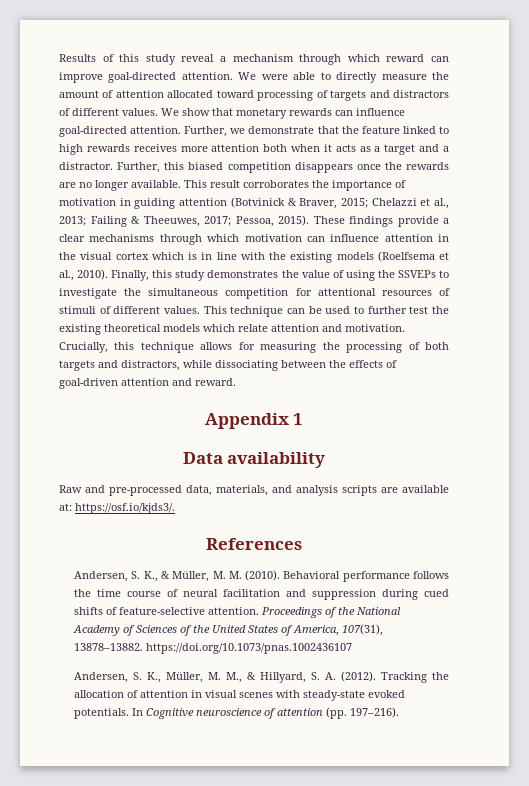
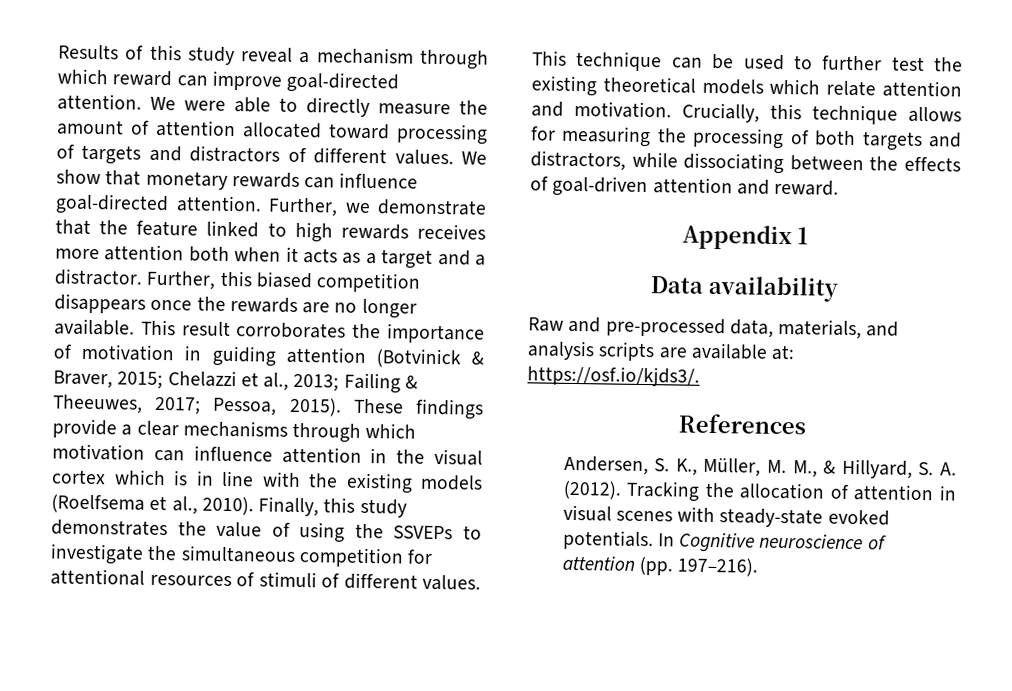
- Andersen, S. K., & Müller, M. M. (2010). Behavioral performance follows the time course of neural facilitation and suppression during cued shifts of feature-selective attention. Proceedings of the National Academy of Sciences of the United States of America, 107(31), 13878–13882. https://doi.org/10.1073/pnas.1002436107

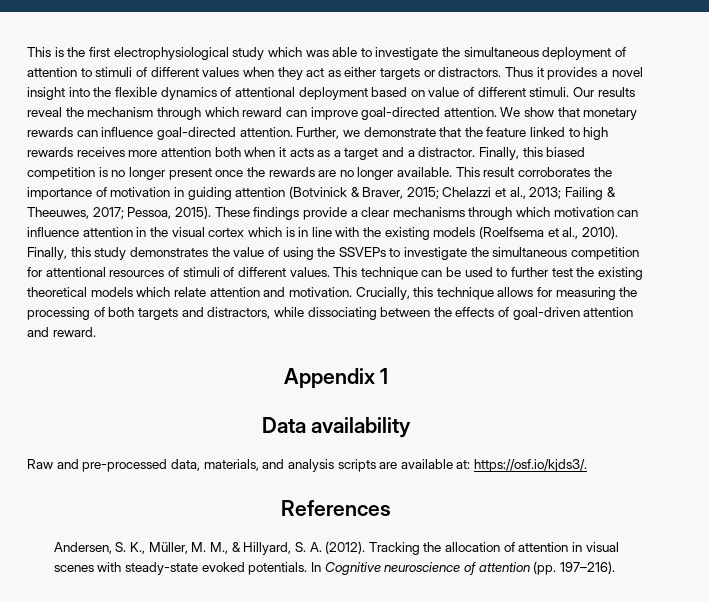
- Results of this study reveal a mechanism through which reward can improve goal-directed attention.
+ This is the first electrophysiological study which was able to investigate the simultaneous deployment of attention to stimuli of different values when they act as either targets or distractors. Thus it provides a novel insight into the flexible dynamics of attentional deployment based on value of different stimuli. Our results reveal the mechanism through which reward can improve goal-directed attention.
- We were able to directly measure the amount of attention allocated toward processing of targets and distractors of different values. We show that monetary rewards can influence goal-directed attention.
+ We show that monetary rewards can influence goal-directed attention.
- Further, this biased competition disappears once the rewards are no longer available.
+ Finally, this biased competition is no longer present once the rewards are no longer available.

